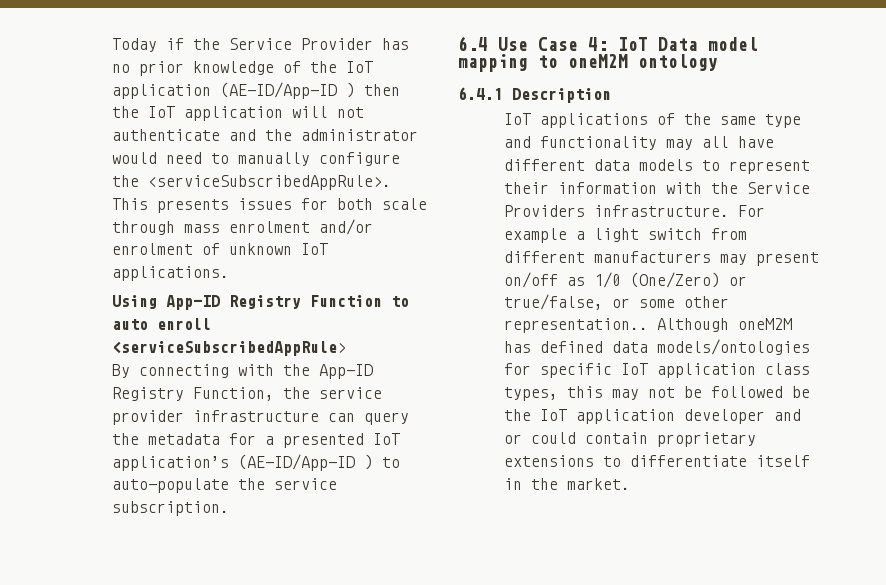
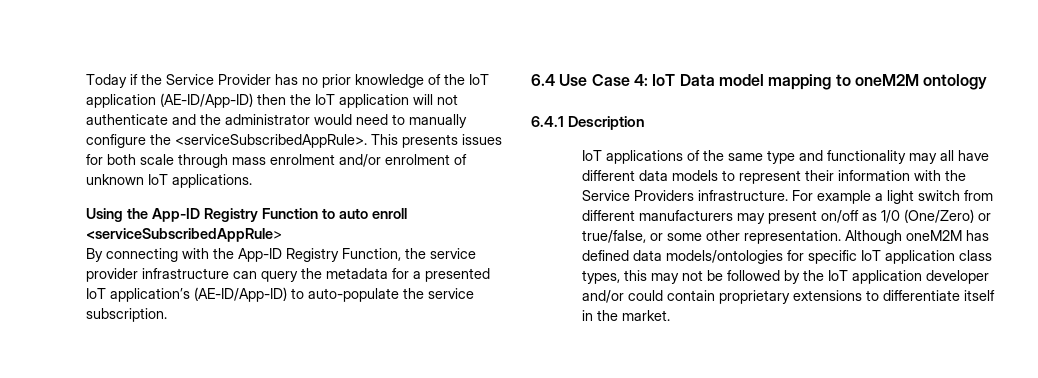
- Today if the Service Provider has no prior knowledge of the IoT application (AE-ID/App-ID ) then the IoT application will not authenticate and the administrator would need to manually configure the <serviceSubscribedAppRule>.
+ Today if the Service Provider has no prior knowledge of the IoT application (AE-ID/App-ID) then the IoT application will not authenticate and the administrator would need to manually configure the <serviceSubscribedAppRule>.
- Using App-ID Registry Function to auto enroll <serviceSubscribedAppRule>
+ Using the App-ID Registry Function to auto enroll <serviceSubscribedAppRule>
- By connecting with the App-ID Registry Function, the service provider infrastructure can query the metadata for a presented IoT application’s (AE-ID/App-ID ) to auto-populate the service subscription.
+ By connecting with the App-ID Registry Function, the service provider infrastructure can query the metadata for a presented IoT application’s (AE-ID/App-ID) to auto-populate the service subscription.
- For example a light switch from different manufacturers may present on/off as 1/0 (One/Zero) or true/false, or some other representation..
+ For example a light switch from different manufacturers may present on/off as 1/0 (One/Zero) or true/false, or some other representation.
- Although oneM2M has defined data models/ontologies for specific IoT application class types, this may not be followed be the IoT application developer and or could contain proprietary extensions to differentiate itself in the market.
+ Although oneM2M has defined data models/ontologies for specific IoT application class types, this may not be followed by the IoT application developer and/or could contain proprietary extensions to differentiate itself in the market.

